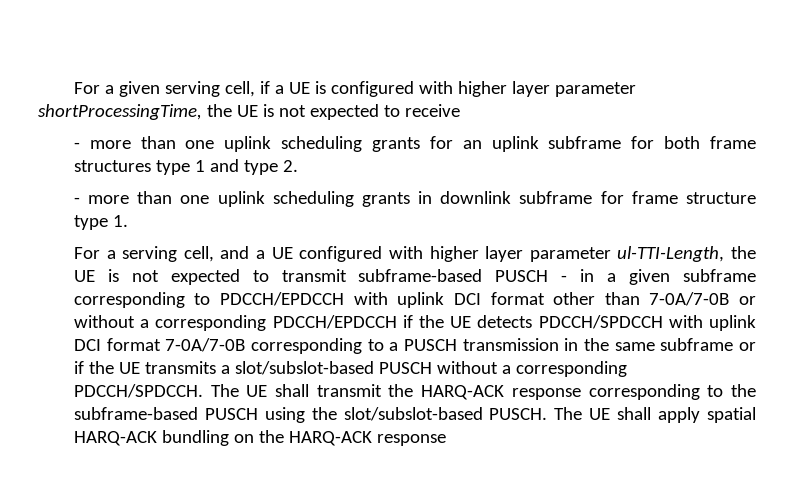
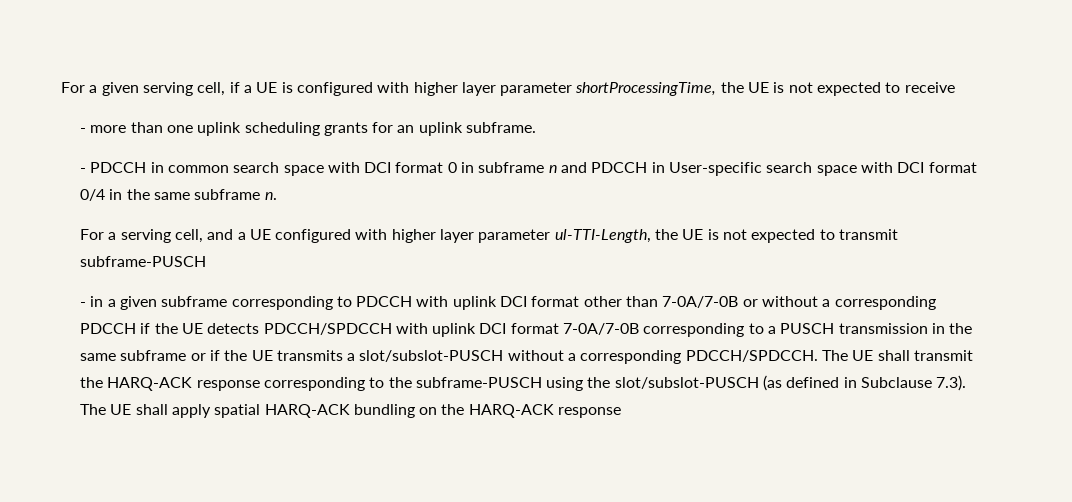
- - more than one uplink scheduling grants for an uplink subframe for both frame structures type 1 and type 2.
- - more than one uplink scheduling grants in downlink subframe for frame structure type 1.
+ - more than one uplink scheduling grants for an uplink subframe.
+ - PDCCH in common search space with DCI format 0 in subframe n and PDCCH in User-specific search space with DCI format 0/4 in the same subframe n.
- For a serving cell, and a UE configured with higher layer parameter ul-TTI-Length, the UE is not expected to transmit subframe-based PUSCH - in a given subframe corresponding to PDCCH/EPDCCH with uplink DCI format other than 7-0A/7-0B or without a corresponding PDCCH/EPDCCH if the UE detects PDCCH/SPDCCH with uplink DCI format 7-0A/7-0B corresponding to a PUSCH transmission in the same subframe or if the UE transmits a slot/subslot-based PUSCH without a corresponding PDCCH/SPDCCH.
+ For a serving cell, and a UE configured with higher layer parameter ul-TTI-Length, the UE is not expected to transmit subframe-PUSCH
+ - in a given subframe corresponding to PDCCH with uplink DCI format other than 7-0A/7-0B or without a corresponding PDCCH if the UE detects PDCCH/SPDCCH with uplink DCI format 7-0A/7-0B corresponding to a PUSCH transmission in the same subframe or if the UE transmits a slot/subslot-PUSCH without a corresponding PDCCH/SPDCCH.
- The UE shall transmit the HARQ-ACK response corresponding to the subframe-based PUSCH using the slot/subslot-based PUSCH. The UE shall apply spatial HARQ-ACK bundling on the HARQ-ACK response
+ The UE shall transmit the HARQ-ACK response corresponding to the subframe-PUSCH using the slot/subslot-PUSCH (as defined in Subclause 7.3). The UE shall apply spatial HARQ-ACK bundling on the HARQ-ACK response

